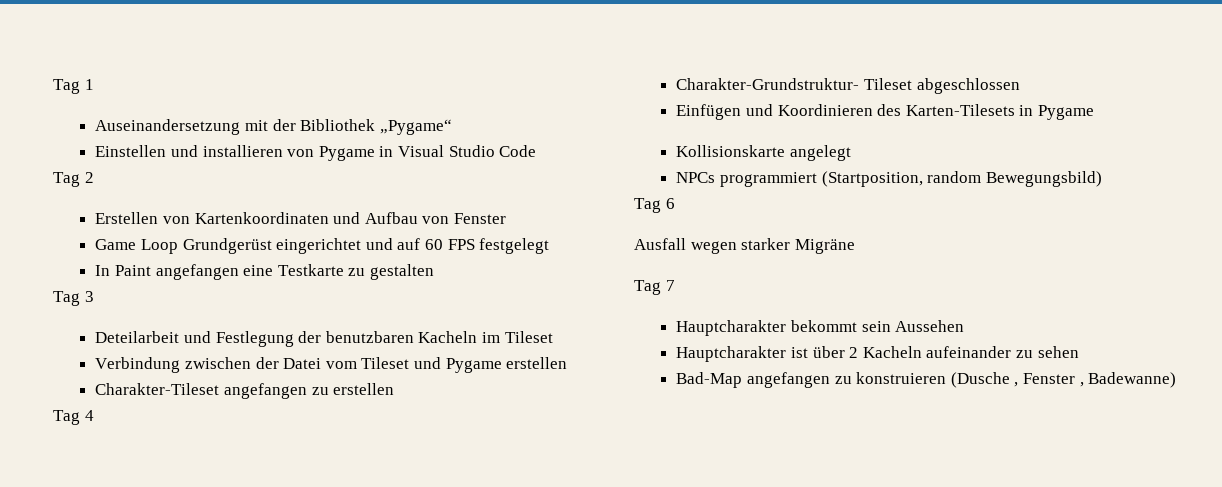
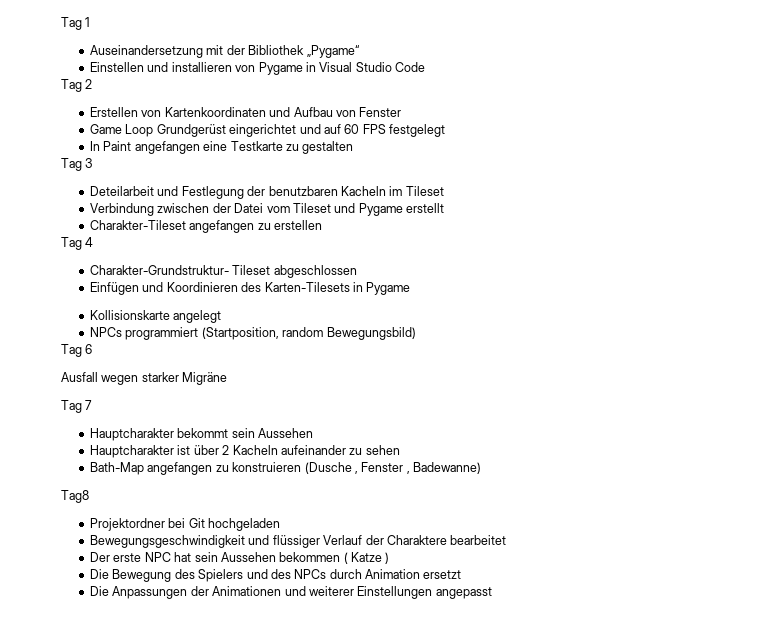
- Verbindung zwischen der Datei vom Tileset und Pygame erstellen
+ Verbindung zwischen der Datei vom Tileset und Pygame erstellt
- Bad-Map angefangen zu konstruieren (Dusche , Fenster , Badewanne)
+ Bath-Map angefangen zu konstruieren (Dusche , Fenster , Badewanne)
+ Tag8
+ Projektordner bei Git hochgeladen
+ Bewegungsgeschwindigkeit und flüssiger Verlauf der Charaktere bearbeitet
+ Der erste NPC hat sein Aussehen bekommen ( Katze )
+ Die Bewegung des Spielers und des NPCs durch Animation ersetzt
+ Die Anpassungen der Animationen und weiterer Einstellungen angepasst

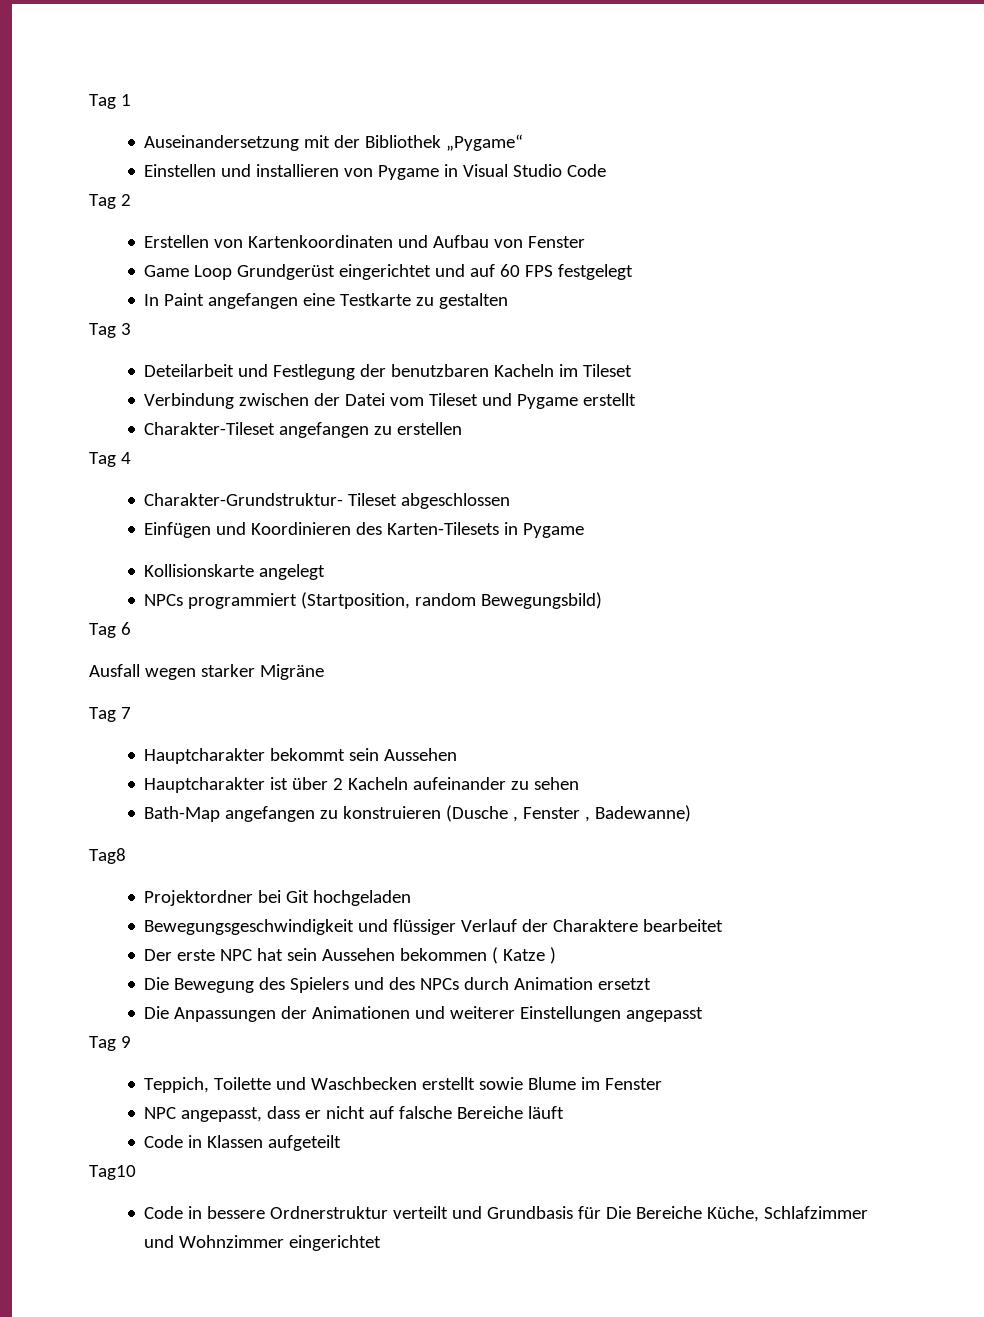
+ Tag 9
+ Teppich, Toilette und Waschbecken erstellt sowie Blume im Fenster
+ NPC angepasst, dass er nicht auf falsche Bereiche läuft
+ Code in Klassen aufgeteilt
+ Tag10
+ Code in bessere Ordnerstruktur verteilt und Grundbasis für Die Bereiche Küche, Schlafzimmer und Wohnzimmer eingerichtet

